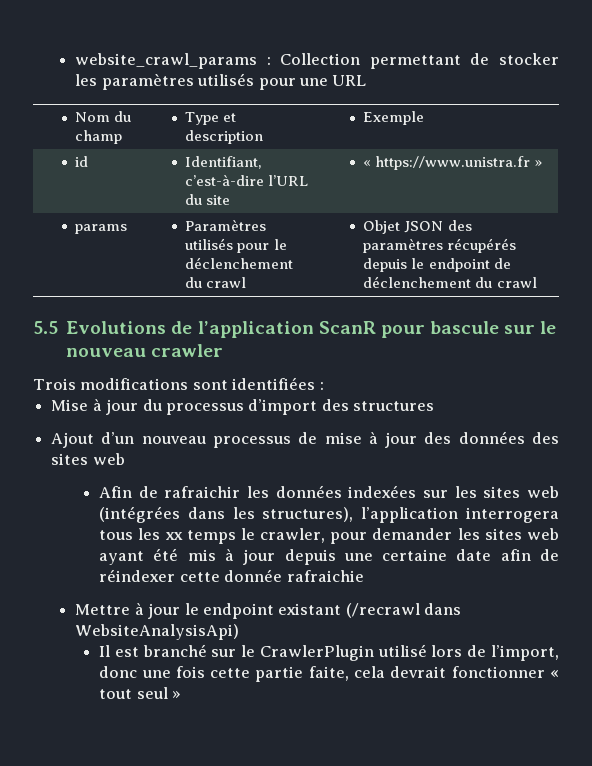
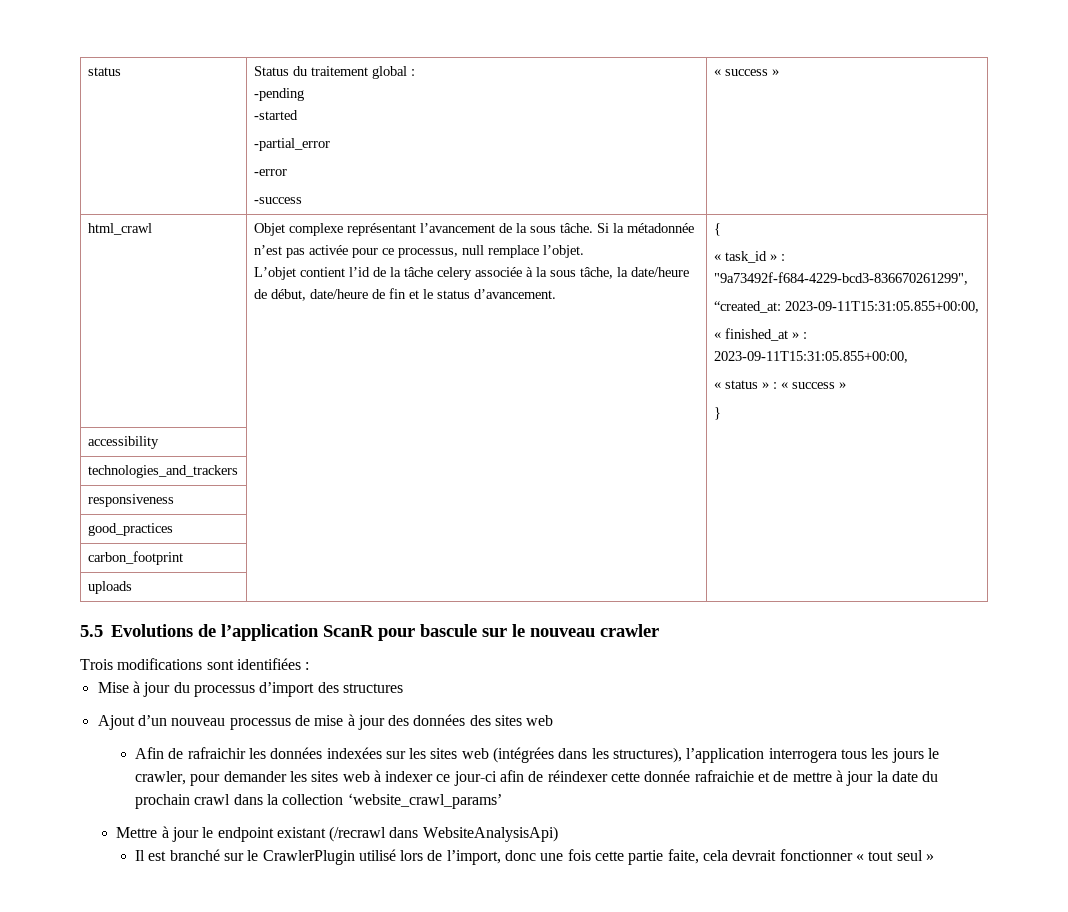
- website_crawl_params : Collection permettant de stocker les paramètres utilisés pour une URL
- Nom du champ | Type et description | Exemple
- id | Identifiant, c’est-à-dire l’URL du site | « https://www.unistra.fr »
- params | Paramètres utilisés pour le déclenchement du crawl | Objet JSON des paramètres récupérés depuis le endpoint de déclenchement du crawl
+ status | Status du traitement global :
+ -pending
+ -started
+ -partial_error
+ -error
+ -success | « success »
+ html_crawl | Objet complexe représentant l’avancement de la sous tâche. Si la métadonnée n’est pas activée pour ce processus, null remplace l’objet.
+ L’objet contient l’id de la tâche celery associée à la sous tâche, la date/heure de début, date/heure de fin et le status d’avancement. | {
+ « task_id » : "9a73492f-f684-4229-bcd3-836670261299",
+ “created_at: 2023-09-11T15:31:05.855+00:00,
+ « finished_at » : 2023-09-11T15:31:05.855+00:00,
+ « status » : « success »
+ }
+ accessibility | |
+ technologies_and_trackers | |
+ responsiveness | |
+ good_practices | |
+ carbon_footprint | |
+ uploads | |
- Afin de rafraichir les données indexées sur les sites web (intégrées dans les structures), l’application interrogera tous les xx temps le crawler, pour demander les sites web ayant été mis à jour depuis une certaine date afin de réindexer cette donnée rafraichie
+ Afin de rafraichir les données indexées sur les sites web (intégrées dans les structures), l’application interrogera tous les jours le crawler, pour demander les sites web à indexer ce jour-ci afin de réindexer cette donnée rafraichie et de mettre à jour la date du prochain crawl dans la collection ‘website_crawl_params’

